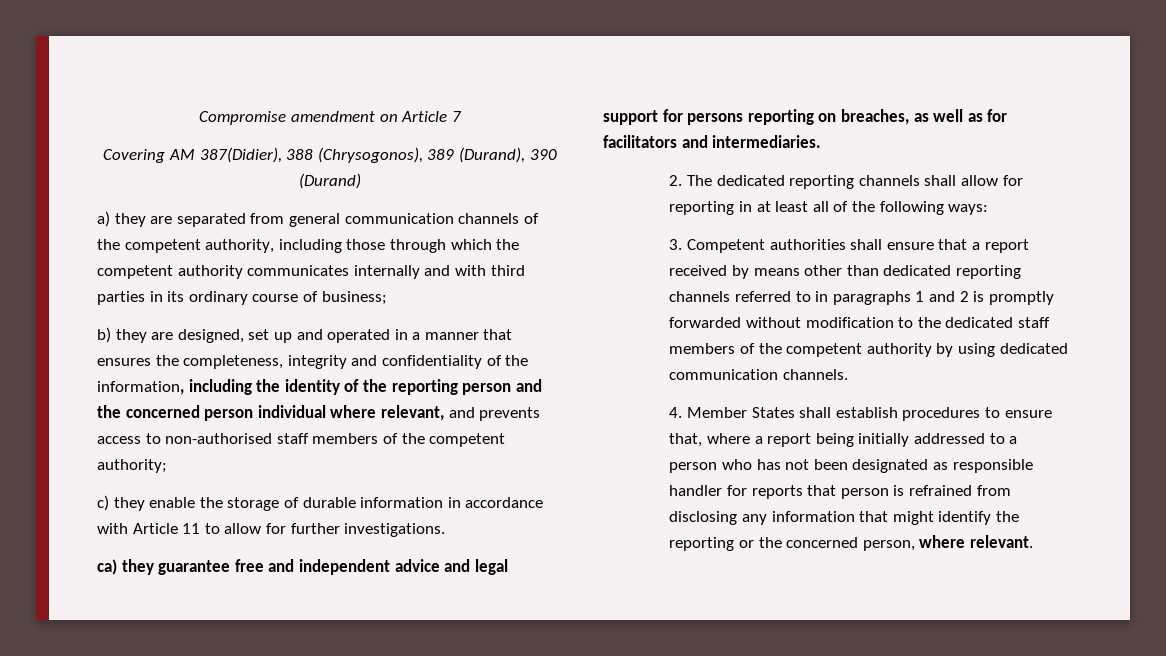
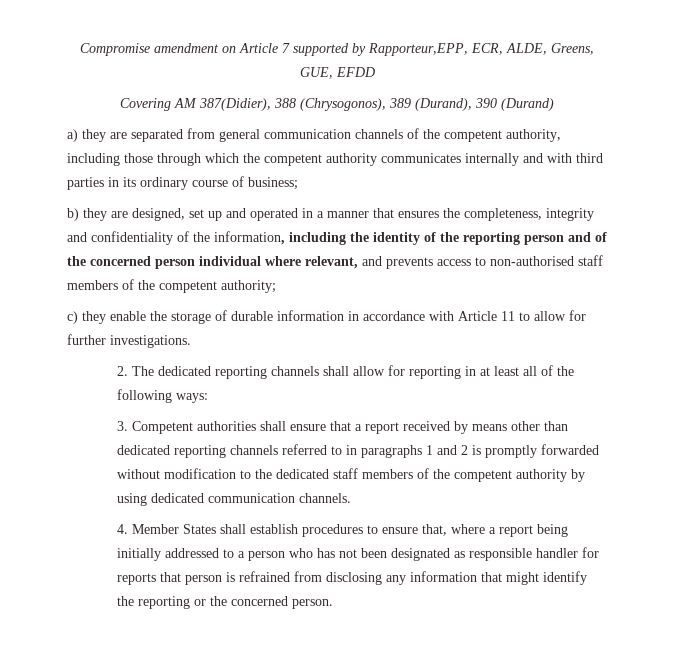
- Compromise amendment on Article 7
+ Compromise amendment on Article 7 supported by Rapporteur,EPP, ECR, ALDE, Greens, GUE, EFDD
- b) they are designed, set up and operated in a manner that ensures the completeness, integrity and confidentiality of the information, including the identity of the reporting person and the concerned person individual where relevant, and prevents access to non-authorised staff members of the competent authority;
+ b) they are designed, set up and operated in a manner that ensures the completeness, integrity and confidentiality of the information, including the identity of the reporting person and of the concerned person individual where relevant, and prevents access to non-authorised staff members of the competent authority;
- ca) they guarantee free and independent advice and legal support for persons reporting on breaches, as well as for facilitators and intermediaries.
- 4. Member States shall establish procedures to ensure that, where a report being initially addressed to a person who has not been designated as responsible handler for reports that person is refrained from disclosing any information that might identify the reporting or the concerned person, where relevant.
+ 4. Member States shall establish procedures to ensure that, where a report being initially addressed to a person who has not been designated as responsible handler for reports that person is refrained from disclosing any information that might identify the reporting or the concerned person.

